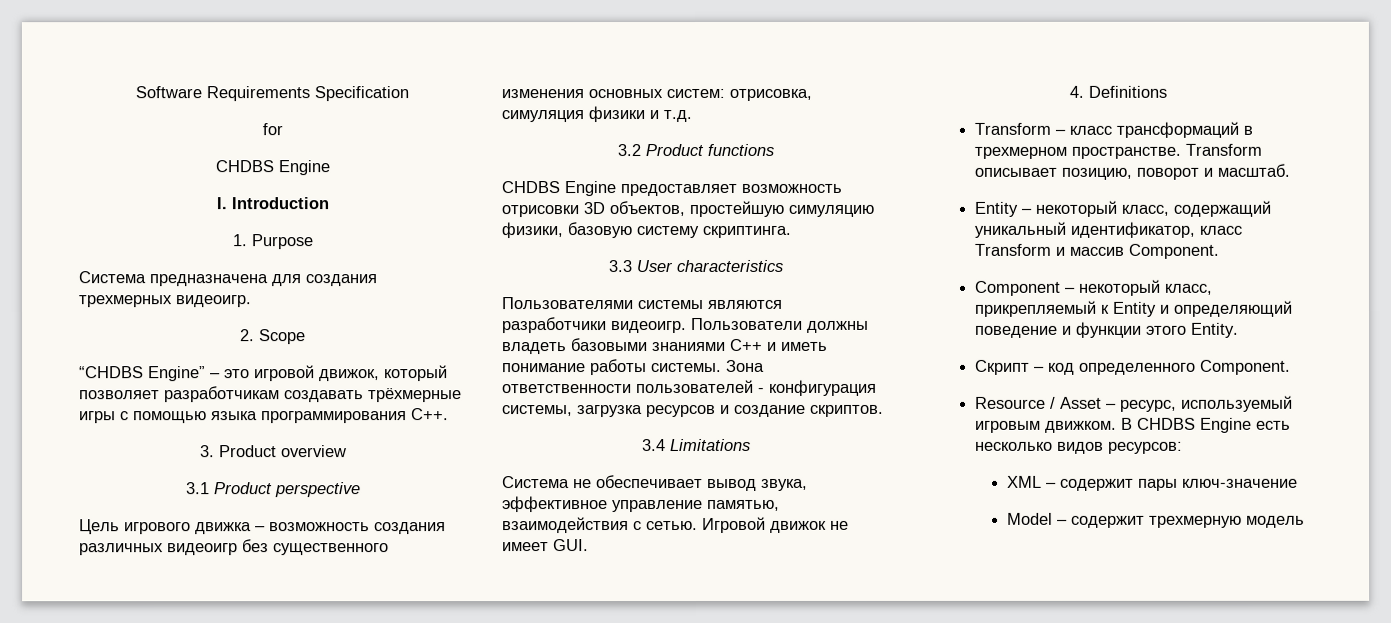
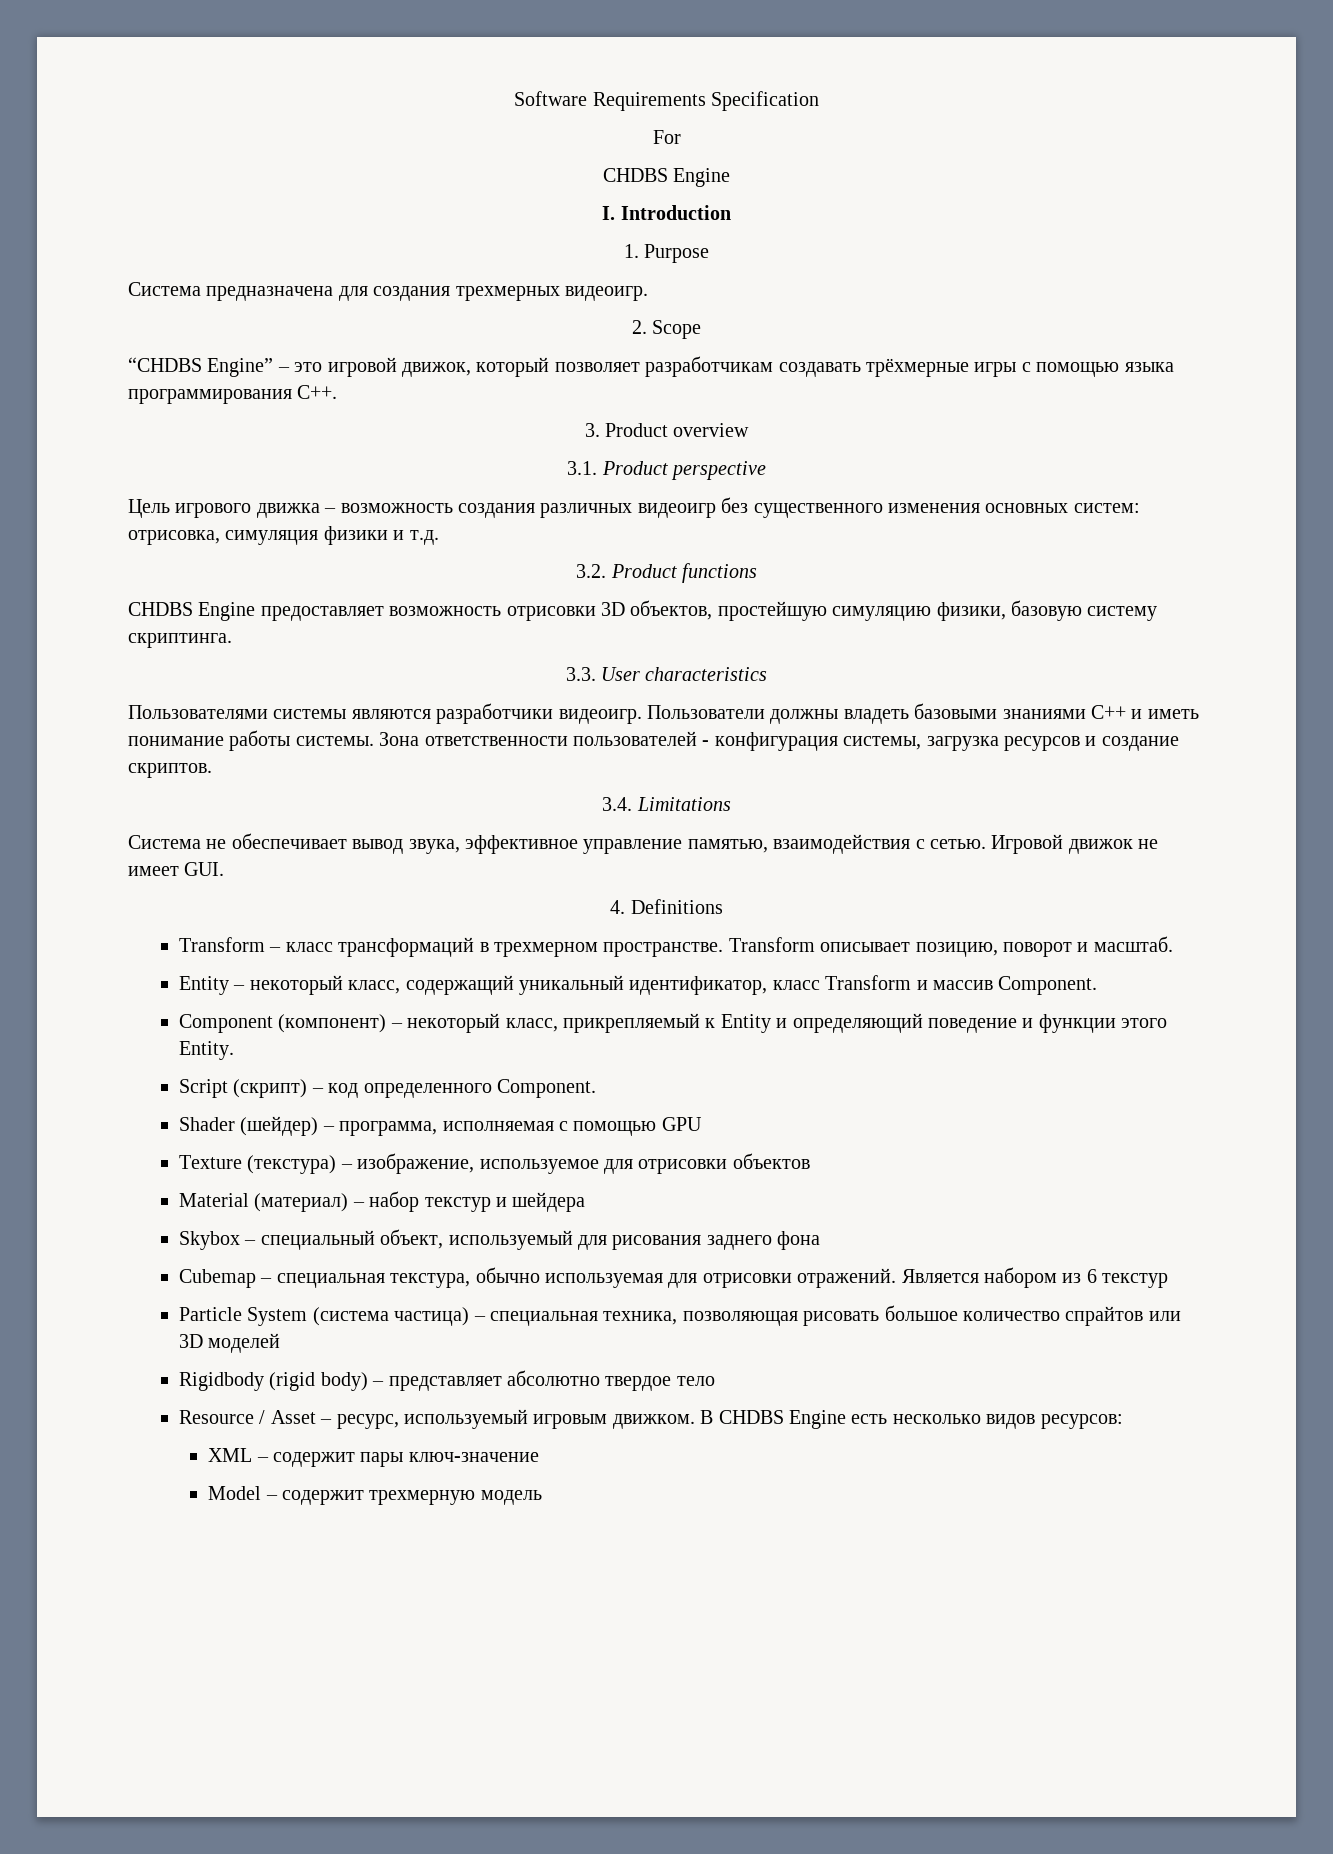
- for
+ For
- 3.1 Product perspective
+ 3.1. Product perspective
- 3.2 Product functions
+ 3.2. Product functions
- 3.3 User characteristics
+ 3.3. User characteristics
- 3.4 Limitations
+ 3.4. Limitations
- Component – некоторый класс, прикрепляемый к Entity и определяющий поведение и функции этого Entity.
+ Component (компонент) – некоторый класс, прикрепляемый к Entity и определяющий поведение и функции этого Entity.
- Скрипт – код определенного Component.
+ Script (скрипт) – код определенного Component.
+ Shader (шейдер) – программа, исполняемая с помощью GPU
+ Texture (текстура) – изображение, используемое для отрисовки объектов
+ Material (материал) – набор текстур и шейдера
+ Skybox – специальный объект, используемый для рисования заднего фона
+ Cubemap – специальная текстура, обычно используемая для отрисовки отражений. Является набором из 6 текстур
+ Particle System (система частица) – специальная техника, позволяющая рисовать большое количество спрайтов или 3D моделей
+ Rigidbody (rigid body) – представляет абсолютно твердое тело

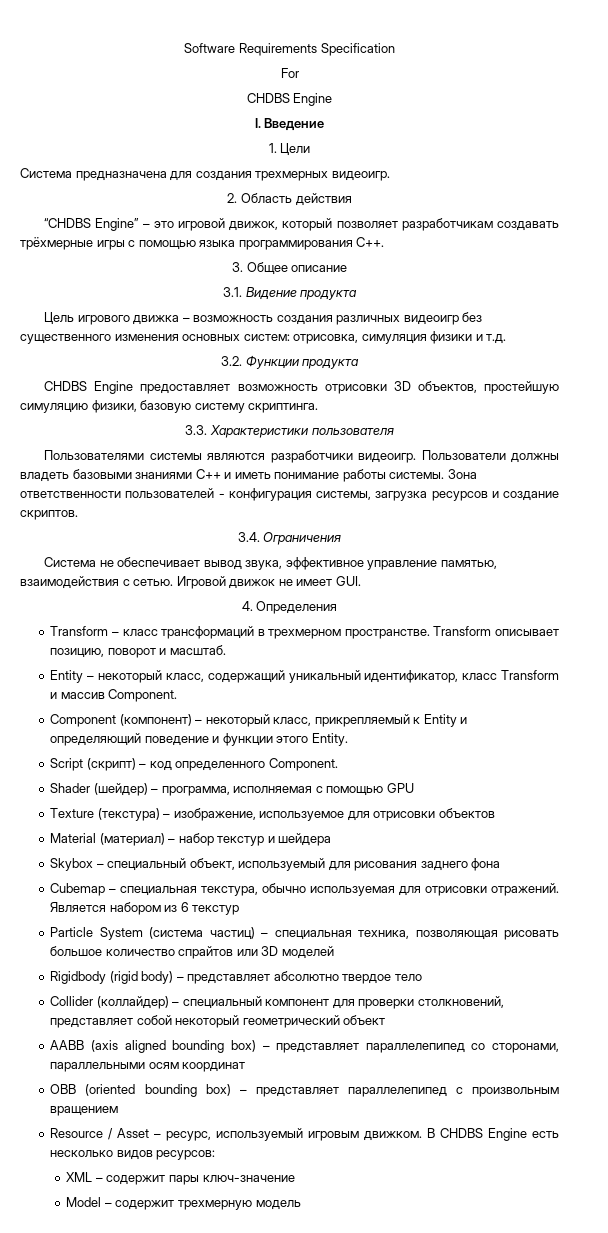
- I. Introduction
- 1. Purpose
+ I. Введение
+ 1. Цели
- 2. Scope
+ 2. Область действия
- 3. Product overview
+ 3. Общее описание
- 3.1. Product perspective
+ 3.1. Видение продукта
- 3.2. Product functions
+ 3.2. Функции продукта
- 3.3. User characteristics
+ 3.3. Характеристики пользователя
- 3.4. Limitations
+ 3.4. Ограничения
- 4. Definitions
+ 4. Определения
- Particle System (система частица) – специальная техника, позволяющая рисовать большое количество спрайтов или 3D моделей
+ Particle System (система частиц) – специальная техника, позволяющая рисовать большое количество спрайтов или 3D моделей
+ Collider (коллайдер) – специальный компонент для проверки столкновений, представляет собой некоторый геометрический объект
+ AABB (axis aligned bounding box) – представляет параллелепипед со сторонами, параллельными осям координат
+ OBB (oriented bounding box) – представляет параллелепипед с произвольным вращением

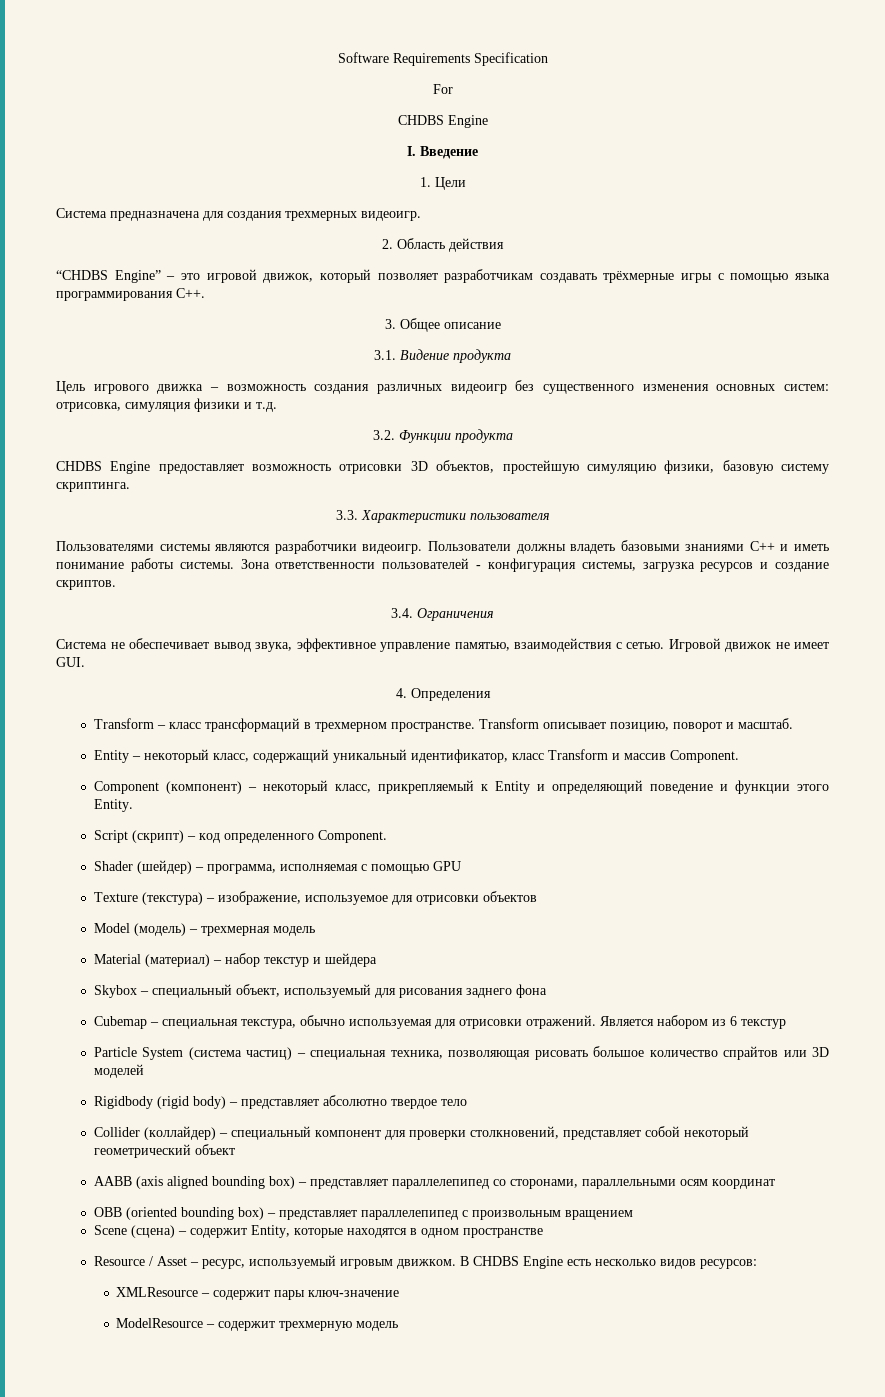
+ Model (модель) – трехмерная модель
+ Scene (сцена) – содержит Entity, которые находятся в одном пространстве
- XML – содержит пары ключ-значение
+ XMLResource – содержит пары ключ-значение
- Model – содержит трехмерную модель
+ ModelResource – содержит трехмерную модель

